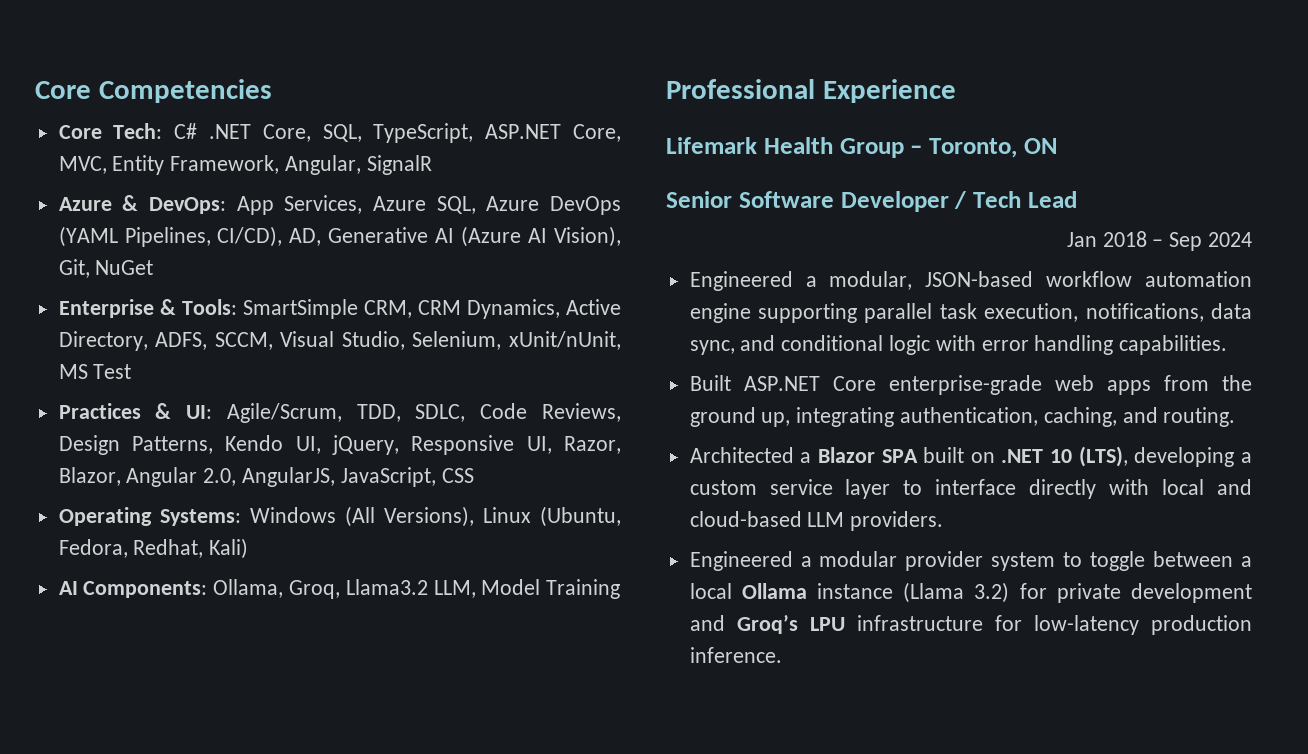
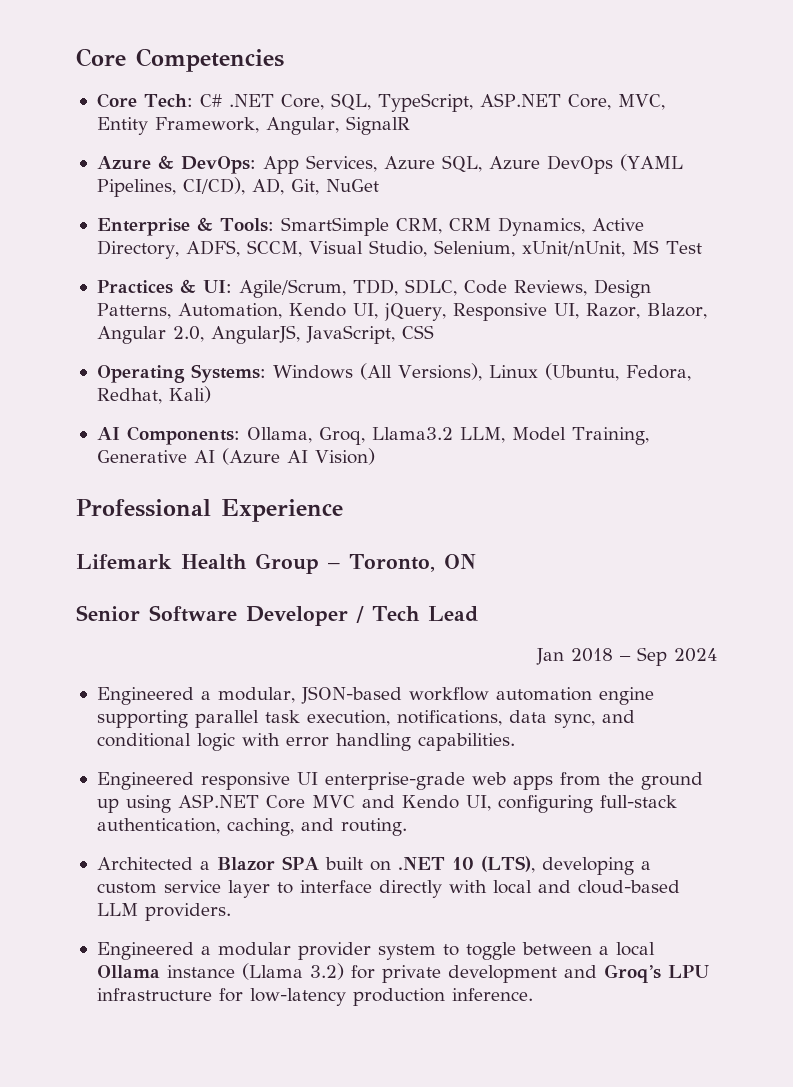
- Azure & DevOps: App Services, Azure SQL, Azure DevOps (YAML Pipelines, CI/CD), AD, Generative AI (Azure AI Vision), Git, NuGet
+ Azure & DevOps: App Services, Azure SQL, Azure DevOps (YAML Pipelines, CI/CD), AD, Git, NuGet
- Practices & UI: Agile/Scrum, TDD, SDLC, Code Reviews, Design Patterns, Kendo UI, jQuery, Responsive UI, Razor, Blazor, Angular 2.0, AngularJS, JavaScript, CSS
+ Practices & UI: Agile/Scrum, TDD, SDLC, Code Reviews, Design Patterns, Automation, Kendo UI, jQuery, Responsive UI, Razor, Blazor, Angular 2.0, AngularJS, JavaScript, CSS
- AI Components: Ollama, Groq, Llama3.2 LLM, Model Training
+ AI Components: Ollama, Groq, Llama3.2 LLM, Model Training, Generative AI (Azure AI Vision)
- Built ASP.NET Core enterprise-grade web apps from the ground up, integrating authentication, caching, and routing.
+ Engineered responsive UI enterprise-grade web apps from the ground up using ASP.NET Core MVC and Kendo UI, configuring full-stack authentication, caching, and routing.

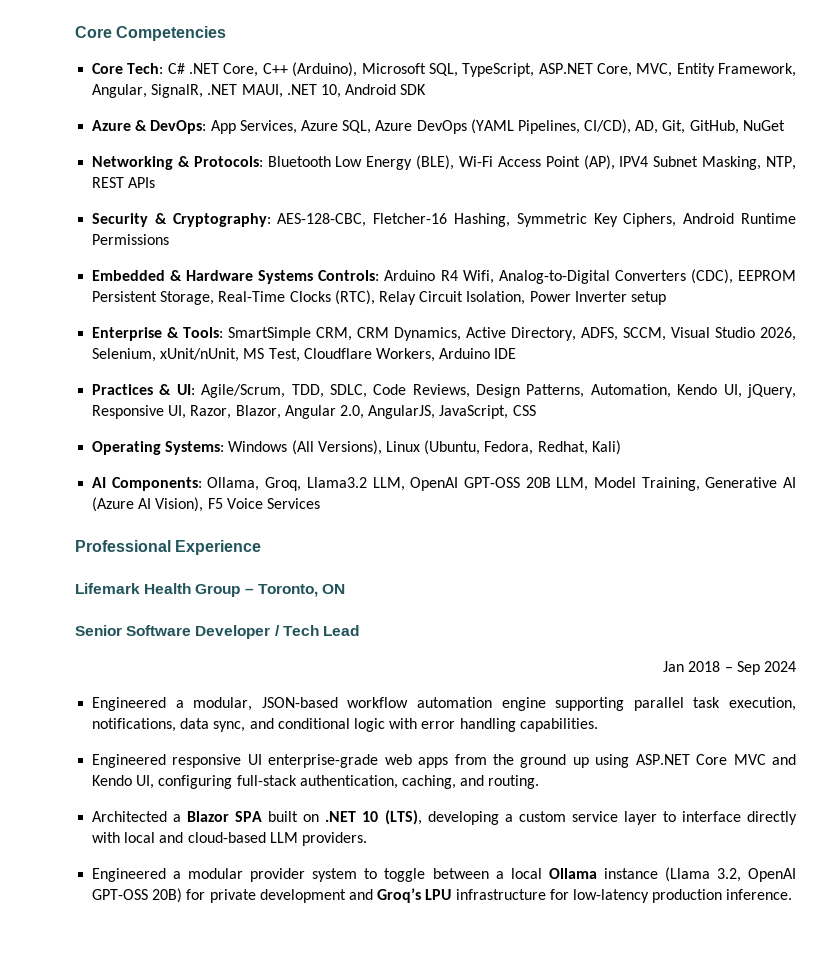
- Core Tech: C# .NET Core, SQL, TypeScript, ASP.NET Core, MVC, Entity Framework, Angular, SignalR
+ Core Tech: C# .NET Core, C++ (Arduino), Microsoft SQL, TypeScript, ASP.NET Core, MVC, Entity Framework, Angular, SignalR, .NET MAUI, .NET 10, Android SDK
- Azure & DevOps: App Services, Azure SQL, Azure DevOps (YAML Pipelines, CI/CD), AD, Git, NuGet
+ Azure & DevOps: App Services, Azure SQL, Azure DevOps (YAML Pipelines, CI/CD), AD, Git, GitHub, NuGet
+ Networking & Protocols: Bluetooth Low Energy (BLE), Wi-Fi Access Point (AP), IPV4 Subnet Masking, NTP, REST APIs
+ Security & Cryptography: AES-128-CBC, Fletcher-16 Hashing, Symmetric Key Ciphers, Android Runtime Permissions
+ Embedded & Hardware Systems Controls: Arduino R4 Wifi, Analog-to-Digital Converters (CDC), EEPROM Persistent Storage, Real-Time Clocks (RTC), Relay Circuit Isolation, Power Inverter setup
- Enterprise & Tools: SmartSimple CRM, CRM Dynamics, Active Directory, ADFS, SCCM, Visual Studio, Selenium, xUnit/nUnit, MS Test
+ Enterprise & Tools: SmartSimple CRM, CRM Dynamics, Active Directory, ADFS, SCCM, Visual Studio 2026, Selenium, xUnit/nUnit, MS Test, Cloudflare Workers, Arduino IDE
- AI Components: Ollama, Groq, Llama3.2 LLM, Model Training, Generative AI (Azure AI Vision)
+ AI Components: Ollama, Groq, Llama3.2 LLM, OpenAI GPT-OSS 20B LLM, Model Training, Generative AI (Azure AI Vision), F5 Voice Services
- Engineered a modular provider system to toggle between a local Ollama instance (Llama 3.2) for private development and Groq’s LPU infrastructure for low-latency production inference.
+ Engineered a modular provider system to toggle between a local Ollama instance (Llama 3.2, OpenAI GPT-OSS 20B) for private development and Groq’s LPU infrastructure for low-latency production inference.

